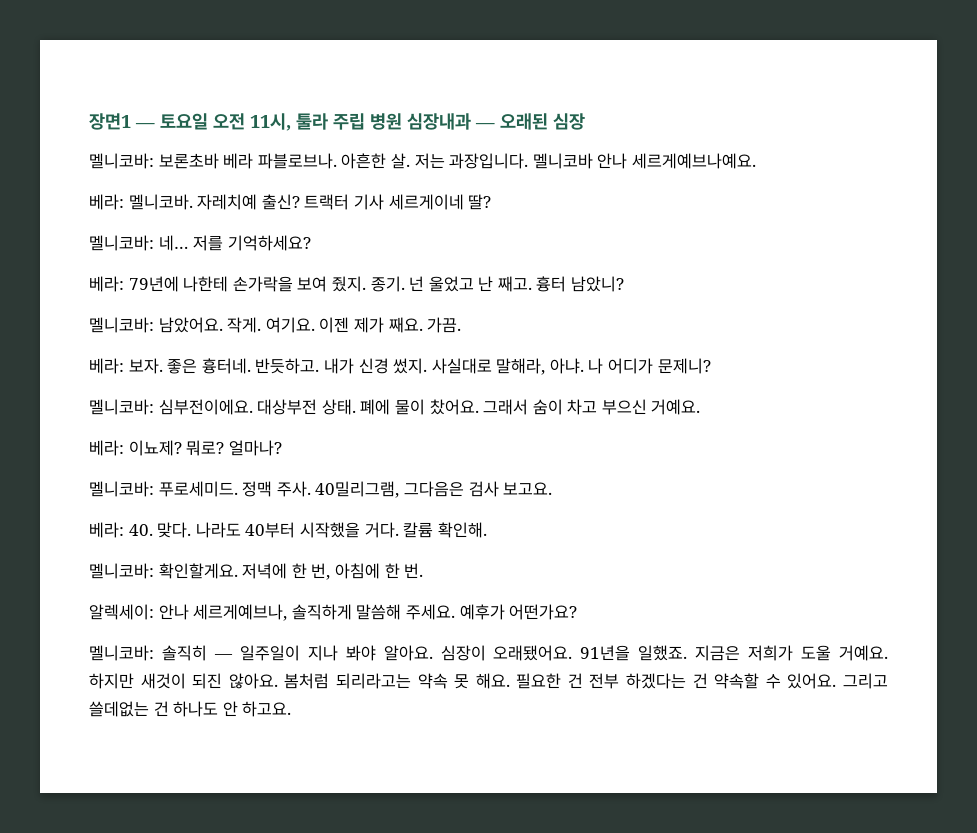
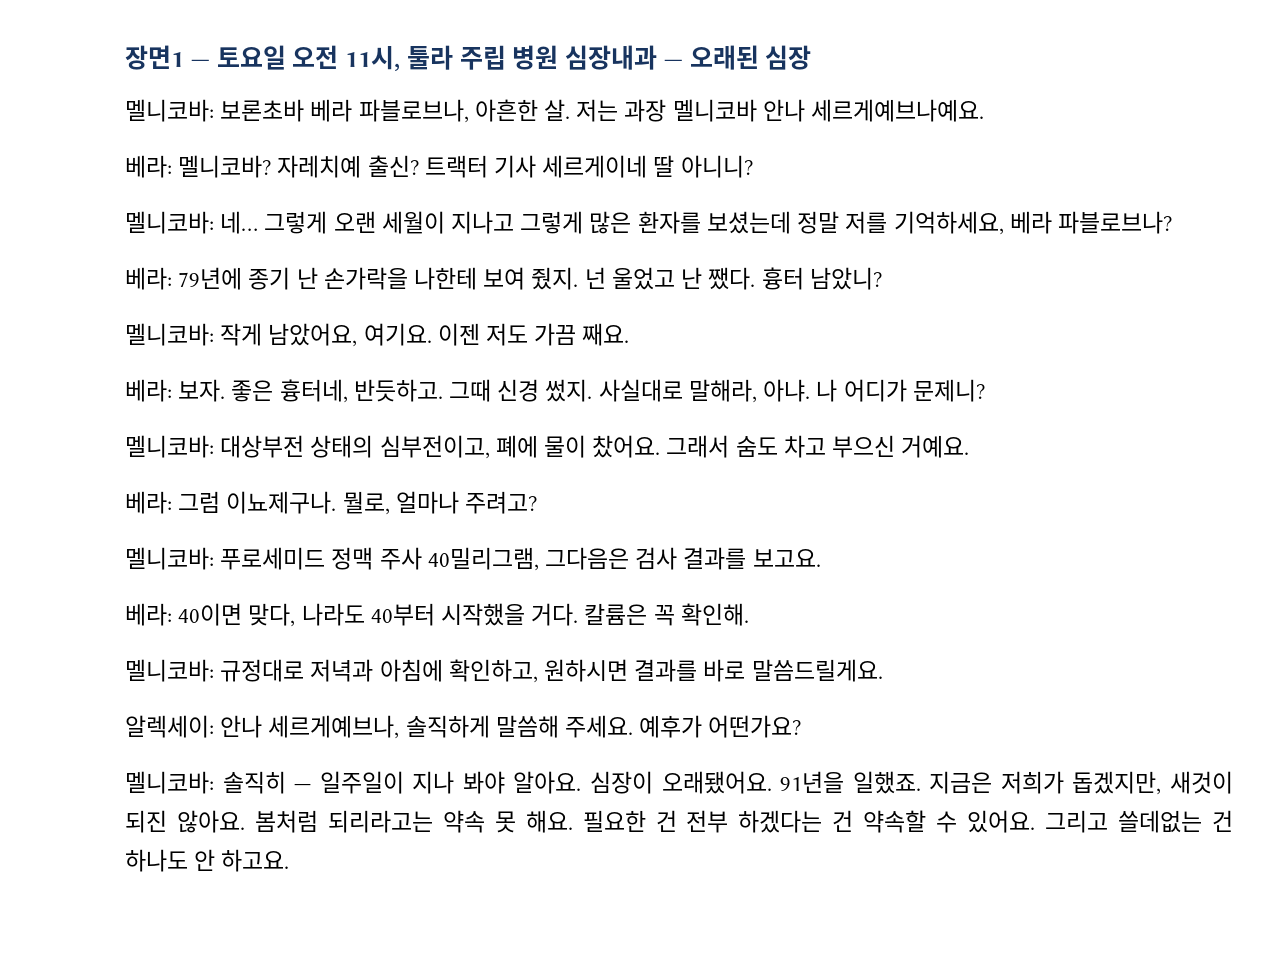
- 멜니코바: 보론초바 베라 파블로브나. 아흔한 살.
+ 멜니코바: 보론초바 베라 파블로브나, 아흔한 살.
- 저는 과장입니다. 멜니코바 안나 세르게예브나예요.
+ 저는 과장 멜니코바 안나 세르게예브나예요.
- 베라: 멜니코바.
+ 베라: 멜니코바?
- 트랙터 기사 세르게이네 딸?
+ 트랙터 기사 세르게이네 딸 아니니?
- 저를 기억하세요?
- 베라: 79년에 나한테 손가락을 보여 줬지.
+ 그렇게 오랜 세월이 지나고 그렇게 많은 환자를 보셨는데 정말 저를 기억하세요, 베라 파블로브나?
+ 베라: 79년에 종기 난 손가락을 나한테 보여 줬지.
- 종기.
- 넌 울었고 난 째고.
+ 넌 울었고 난 쨌다.
- 멜니코바: 남았어요. 작게. 여기요. 이젠 제가 째요. 가끔.
+ 멜니코바: 작게 남았어요, 여기요. 이젠 저도 가끔 째요.
- 좋은 흉터네. 반듯하고. 내가 신경 썼지.
+ 좋은 흉터네, 반듯하고. 그때 신경 썼지.
- 멜니코바: 심부전이에요. 대상부전 상태. 폐에 물이 찼어요.
+ 멜니코바: 대상부전 상태의 심부전이고, 폐에 물이 찼어요.
- 그래서 숨이 차고 부으신 거예요.
+ 그래서 숨도 차고 부으신 거예요.
- 베라: 이뇨제? 뭐로? 얼마나?
- 멜니코바: 푸로세미드. 정맥 주사. 40밀리그램, 그다음은 검사 보고요.
+ 베라: 그럼 이뇨제구나. 뭘로, 얼마나 주려고?
+ 멜니코바: 푸로세미드 정맥 주사 40밀리그램, 그다음은 검사 결과를 보고요.
- 베라: 40. 맞다. 나라도 40부터 시작했을 거다.
+ 베라: 40이면 맞다, 나라도 40부터 시작했을 거다.
- 칼륨 확인해.
+ 칼륨은 꼭 확인해.
- 멜니코바: 확인할게요. 저녁에 한 번, 아침에 한 번.
+ 멜니코바: 규정대로 저녁과 아침에 확인하고, 원하시면 결과를 바로 말씀드릴게요.
- 지금은 저희가 도울 거예요. 하지만 새것이 되진 않아요.
+ 지금은 저희가 돕겠지만, 새것이 되진 않아요.

